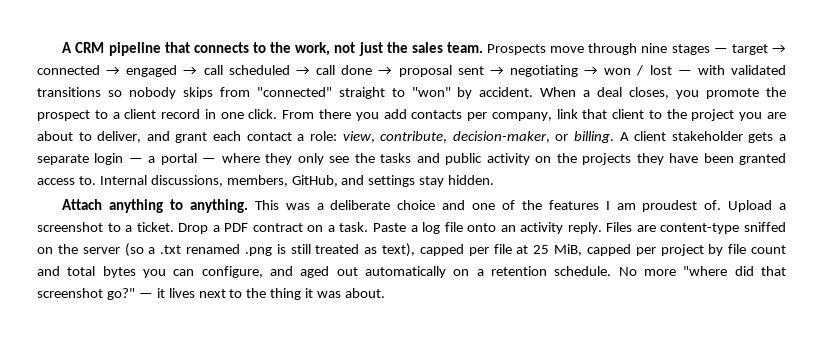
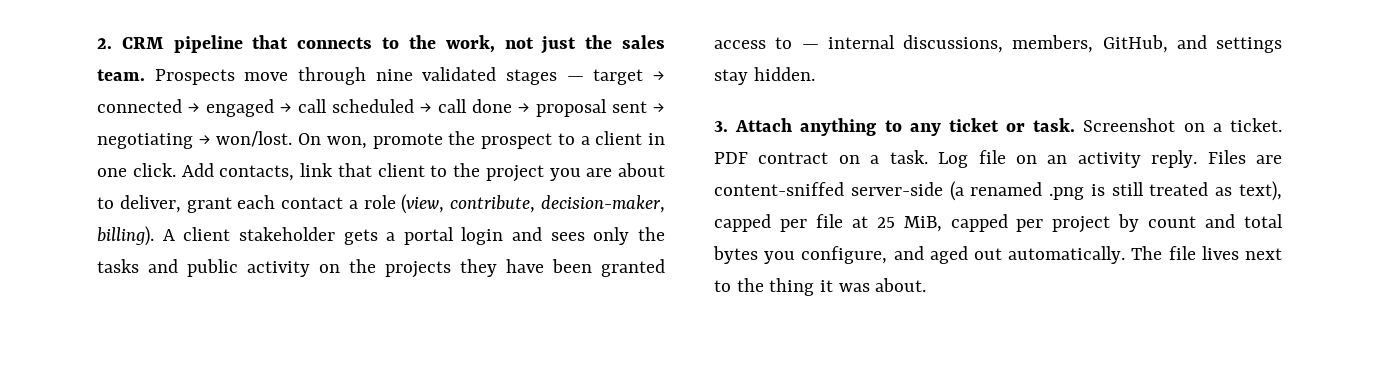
- A CRM pipeline that connects to the work, not just the sales team.
+ 2. CRM pipeline that connects to the work, not just the sales team.
- Prospects move through nine stages — target → connected → engaged → call scheduled → call done → proposal sent → negotiating → won / lost — with validated transitions so nobody skips from "connected" straight to "won" by accident. When a deal closes, you promote the prospect to a client record in one click.
+ Prospects move through nine validated stages — target → connected → engaged → call scheduled → call done → proposal sent → negotiating → won/lost. On won, promote the prospect to a client in one click.
- From there you add contacts per company, link that client to the project you are about to deliver, and grant each contact a role: view, contribute, decision-maker, or billing.
+ Add contacts, link that client to the project you are about to deliver, grant each contact a role (view, contribute, decision-maker, billing).
- A client stakeholder gets a separate login — a portal — where they only see the tasks and public activity on the projects they have been granted access to. Internal discussions, members, GitHub, and settings stay hidden.
+ A client stakeholder gets a portal login and sees only the tasks and public activity on the projects they have been granted access to — internal discussions, members, GitHub, and settings stay hidden.
- Attach anything to anything. This was a deliberate choice and one of the features I am proudest of. Upload a screenshot to a ticket. Drop a PDF contract on a task.
+ 3. Attach anything to any ticket or task. Screenshot on a ticket. PDF contract on a task.
- Paste a log file onto an activity reply.
+ Log file on an activity reply.
- Files are content-type sniffed on the server (so a .txt renamed .png is still treated as text), capped per file at 25 MiB, capped per project by file count and total bytes you can configure, and aged out automatically on a retention schedule. No more "where did that screenshot go?" — it lives next to the thing it was about.
+ Files are content-sniffed server-side (a renamed .png is still treated as text), capped per file at 25 MiB, capped per project by count and total bytes you configure, and aged out automatically. The file lives next to the thing it was about.

